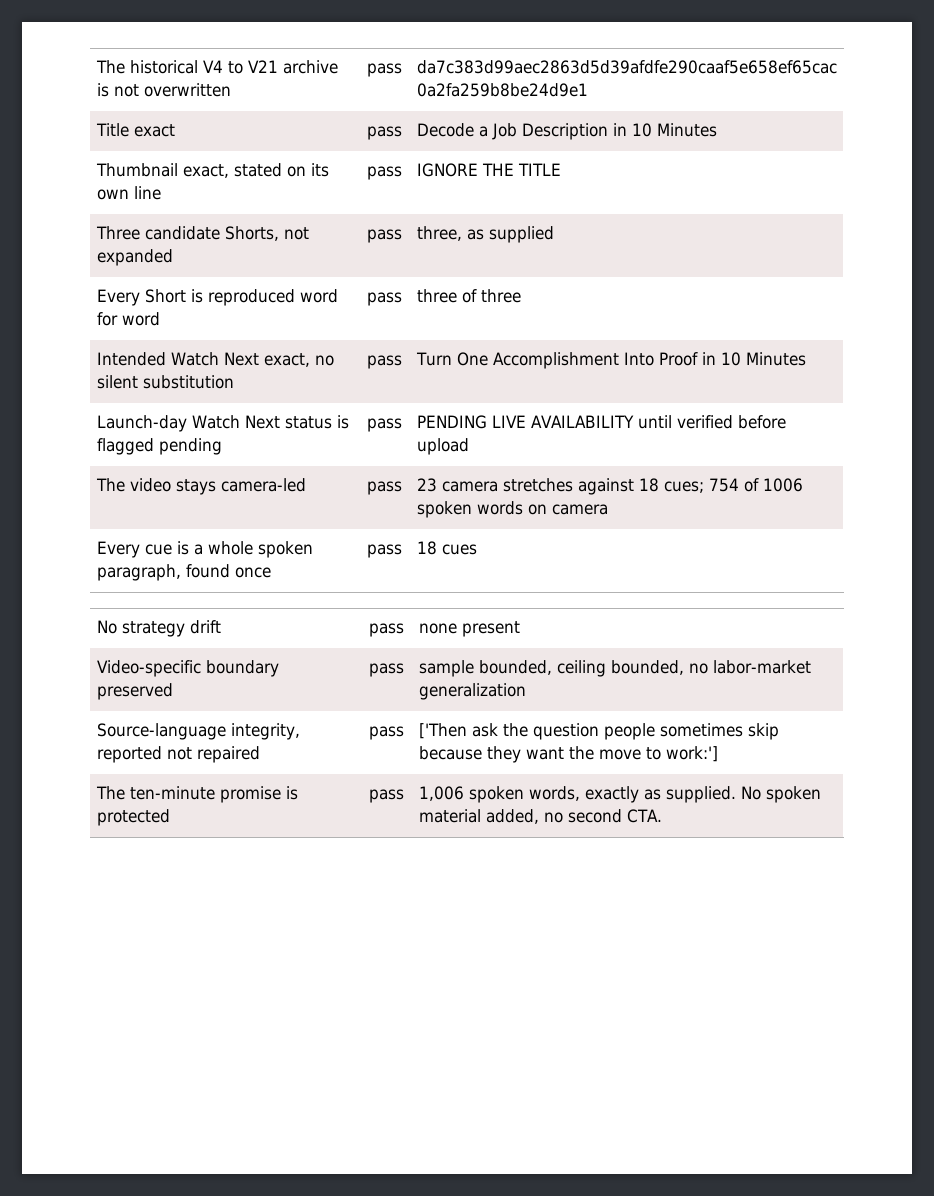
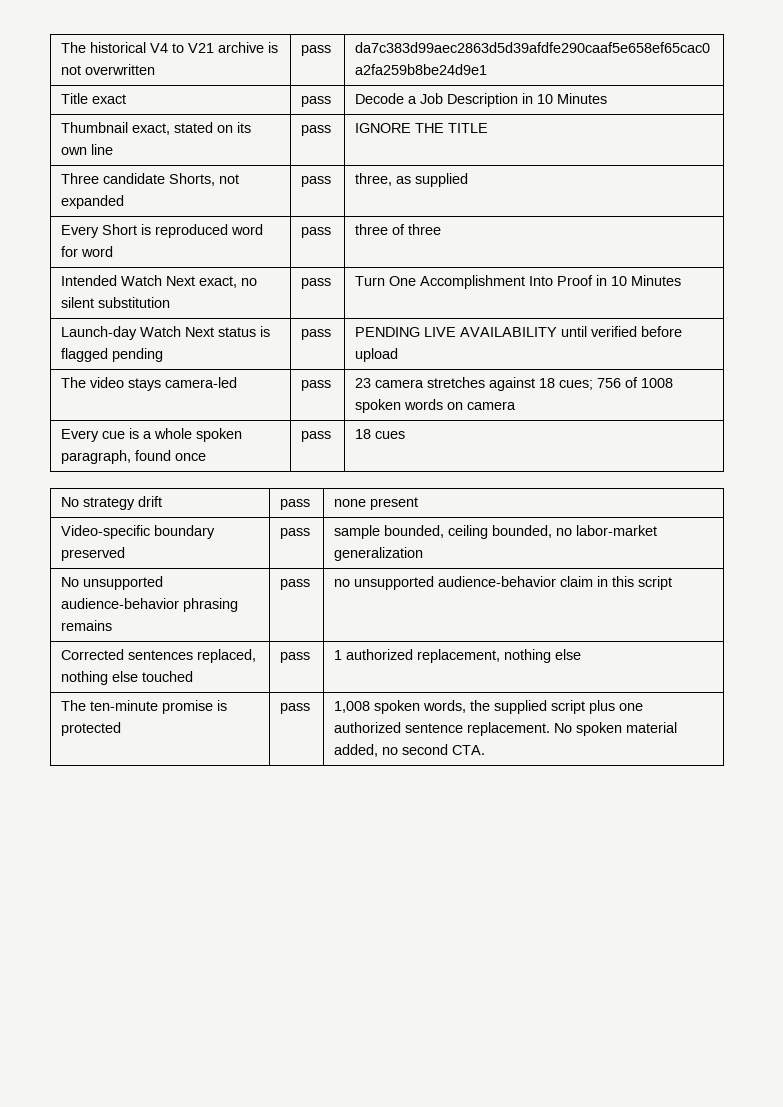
- The video stays camera-led | pass | 23 camera stretches against 18 cues; 754 of 1006 spoken words on camera
+ The video stays camera-led | pass | 23 camera stretches against 18 cues; 756 of 1008 spoken words on camera
- Source-language integrity, reported not repaired | pass | ['Then ask the question people sometimes skip because they want the move to work:']
+ No unsupported audience-behavior phrasing remains | pass | no unsupported audience-behavior claim in this script
+ Corrected sentences replaced, nothing else touched | pass | 1 authorized replacement, nothing else
- The ten-minute promise is protected | pass | 1,006 spoken words, exactly as supplied. No spoken material added, no second CTA.
+ The ten-minute promise is protected | pass | 1,008 spoken words, the supplied script plus one authorized sentence replacement. No spoken material added, no second CTA.

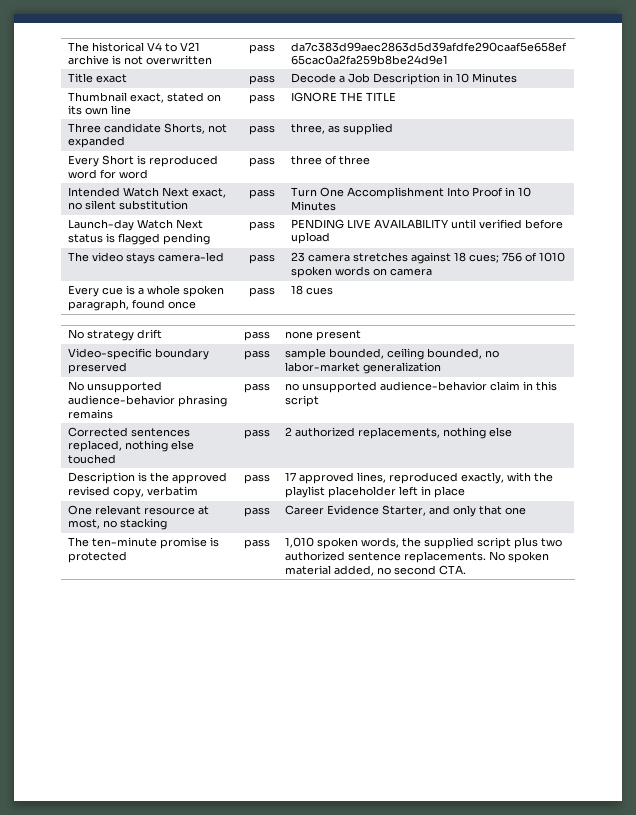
- The video stays camera-led | pass | 23 camera stretches against 18 cues; 756 of 1008 spoken words on camera
+ The video stays camera-led | pass | 23 camera stretches against 18 cues; 756 of 1010 spoken words on camera
- Corrected sentences replaced, nothing else touched | pass | 1 authorized replacement, nothing else
+ Corrected sentences replaced, nothing else touched | pass | 2 authorized replacements, nothing else
+ Description is the approved revised copy, verbatim | pass | 17 approved lines, reproduced exactly, with the playlist placeholder left in place
+ One relevant resource at most, no stacking | pass | Career Evidence Starter, and only that one
- The ten-minute promise is protected | pass | 1,008 spoken words, the supplied script plus one authorized sentence replacement. No spoken material added, no second CTA.
+ The ten-minute promise is protected | pass | 1,010 spoken words, the supplied script plus two authorized sentence replacements. No spoken material added, no second CTA.

